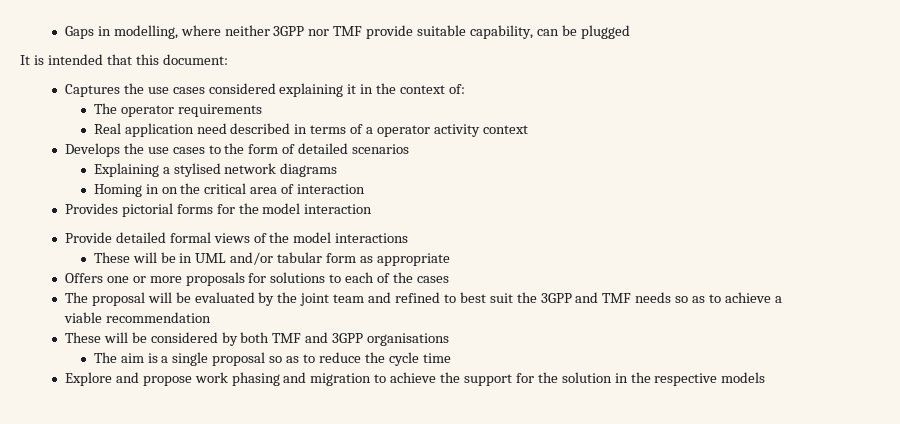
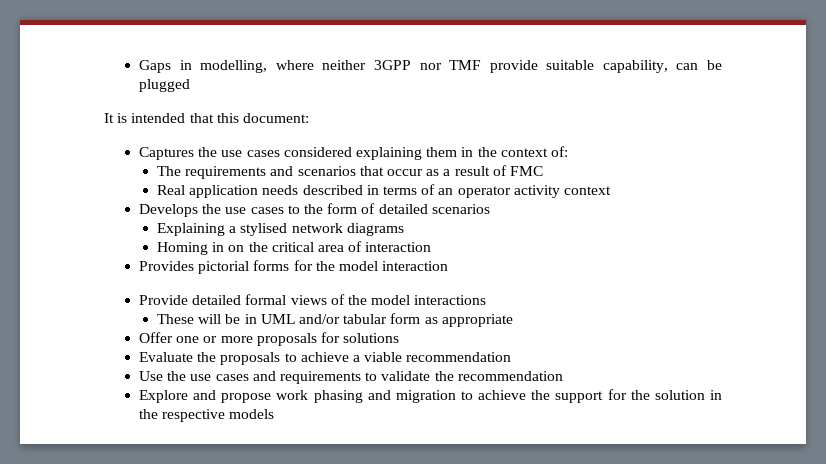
- Captures the use cases considered explaining it in the context of:
+ Captures the use cases considered explaining them in the context of:
- The operator requirements
+ The requirements and scenarios that occur as a result of FMC
- Real application need described in terms of a operator activity context
+ Real application needs described in terms of an operator activity context
- Offers one or more proposals for solutions to each of the cases
- The proposal will be evaluated by the joint team and refined to best suit the 3GPP and TMF needs so as to achieve a viable recommendation
+ Offer one or more proposals for solutions
+ Evaluate the proposals to achieve a viable recommendation
- These will be considered by both TMF and 3GPP organisations
- The aim is a single proposal so as to reduce the cycle time
+ Use the use cases and requirements to validate the recommendation

